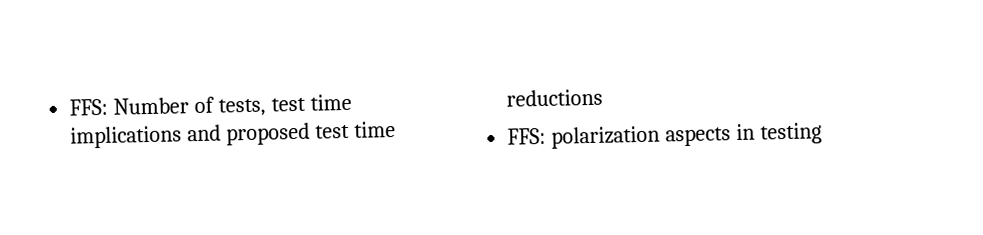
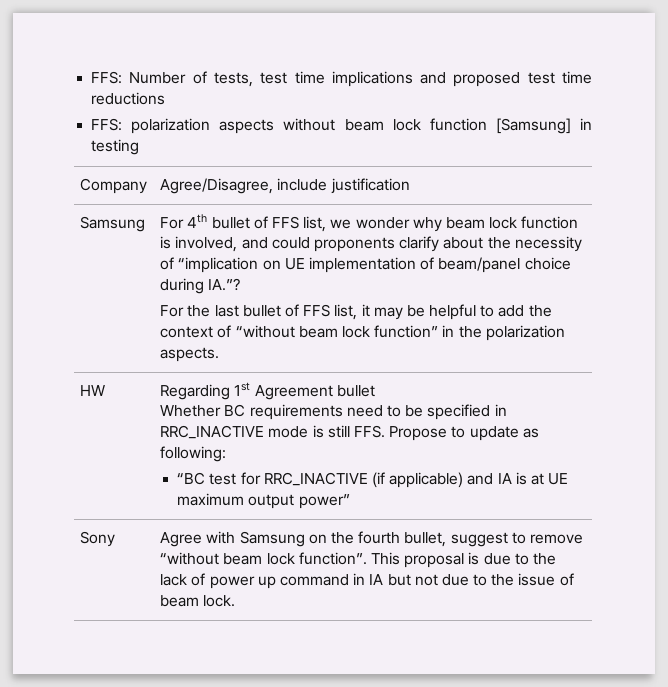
- FFS: polarization aspects in testing
+ FFS: polarization aspects without beam lock function [Samsung] in testing
+ Company | Agree/Disagree, include justification
+ Samsung | For 4th bullet of FFS list, we wonder why beam lock function is involved, and could proponents clarify about the necessity of “implication on UE implementation of beam/panel choice during IA.”?
+ For the last bullet of FFS list, it may be helpful to add the context of “without beam lock function” in the polarization aspects.
+ HW | Regarding 1st Agreement bullet
+ Whether BC requirements need to be specified in RRC_INACTIVE mode is still FFS. Propose to update as following:
+ “BC test for RRC_INACTIVE (if applicable) and IA is at UE maximum output power”
+ Sony | Agree with Samsung on the fourth bullet, suggest to remove “without beam lock function”. This proposal is due to the lack of power up command in IA but not due to the issue of beam lock.

